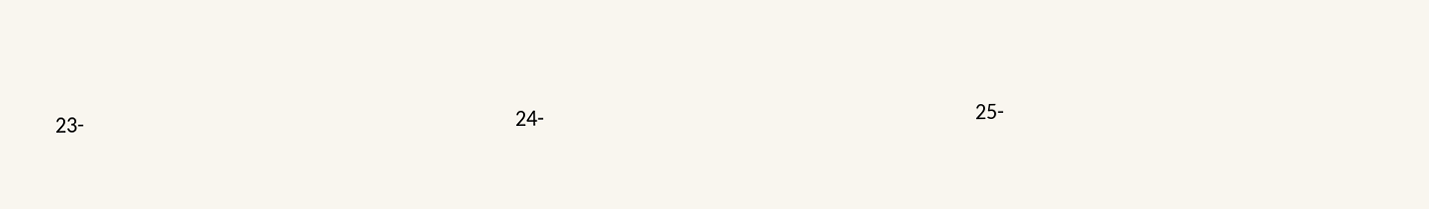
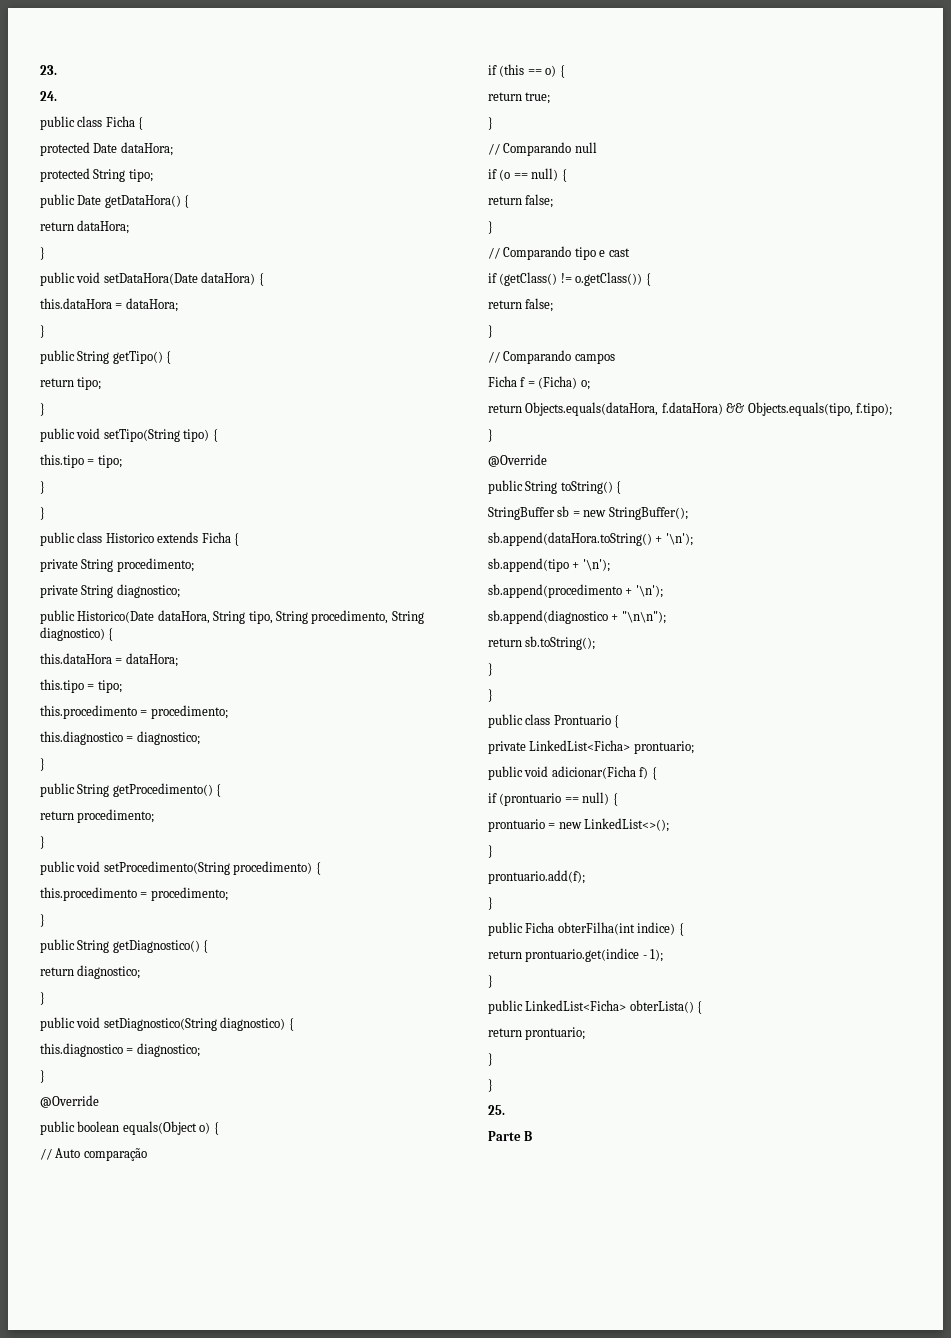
- 23-
- 24-
- 25-
+ 23.
+ 24.
+ public class Ficha {
+ protected Date dataHora;
+ protected String tipo;
+ public Date getDataHora() {
+ return dataHora;
+ }
+ public void setDataHora(Date dataHora) {
+ this.dataHora = dataHora;
+ }
+ public String getTipo() {
+ return tipo;
+ }
+ public void setTipo(String tipo) {
+ this.tipo = tipo;
+ }
+ }
+ public class Historico extends Ficha {
+ private String procedimento;
+ private String diagnostico;
+ public Historico(Date dataHora, String tipo, String procedimento, String diagnostico) {
+ this.dataHora = dataHora;
+ this.tipo = tipo;
+ this.procedimento = procedimento;
+ this.diagnostico = diagnostico;
+ }
+ public String getProcedimento() {
+ return procedimento;
+ }
+ public void setProcedimento(String procedimento) {
+ this.procedimento = procedimento;
+ }
+ public String getDiagnostico() {
+ return diagnostico;
+ }
+ public void setDiagnostico(String diagnostico) {
+ this.diagnostico = diagnostico;
+ }
+ @Override
+ public boolean equals(Object o) {
+ // Auto comparação
+ if (this == o) {
+ return true;
+ }
+ // Comparando null
+ if (o == null) {
+ return false;
+ }
+ // Comparando tipo e cast
+ if (getClass() != o.getClass()) {
+ return false;
+ }
+ // Comparando campos
+ Ficha f = (Ficha) o;
+ return Objects.equals(dataHora, f.dataHora) && Objects.equals(tipo, f.tipo);
+ }
+ @Override
+ public String toString() {
+ StringBuffer sb = new StringBuffer();
+ sb.append(dataHora.toString() + '\n');
+ sb.append(tipo + '\n');
+ sb.append(procedimento + '\n');
+ sb.append(diagnostico + "\n\n");
+ return sb.toString();
+ }
+ }
+ public class Prontuario {
+ private LinkedList<Ficha> prontuario;
+ public void adicionar(Ficha f) {
+ if (prontuario == null) {
+ prontuario = new LinkedList<>();
+ }
+ prontuario.add(f);
+ }
+ public Ficha obterFilha(int indice) {
+ return prontuario.get(indice - 1);
+ }
+ public LinkedList<Ficha> obterLista() {
+ return prontuario;
+ }
+ }
+ 25.
+ Parte B

